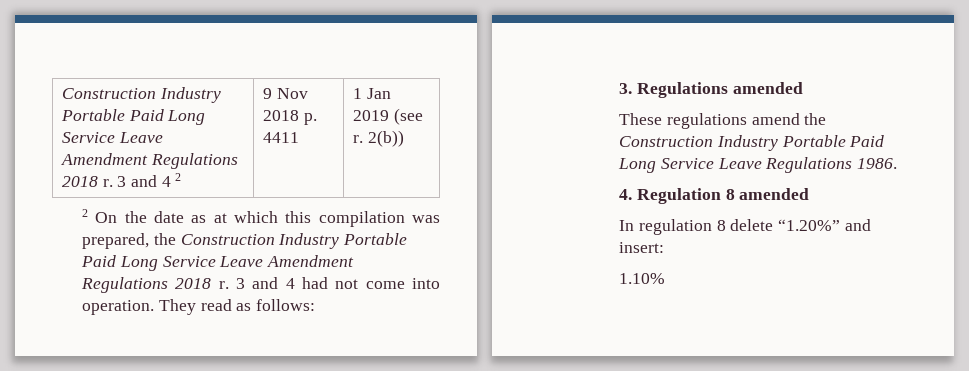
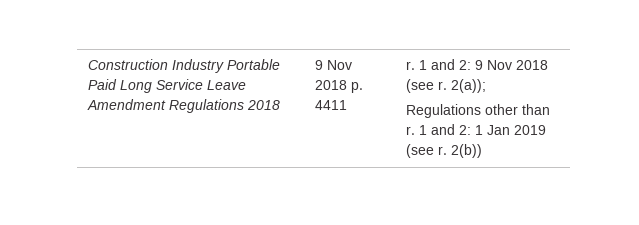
- Construction Industry Portable Paid Long Service Leave Amendment Regulations 2018 r. 3 and 4 2 | 9 Nov 2018 p. 4411 | 1 Jan 2019 (see r. 2(b))
+ Construction Industry Portable Paid Long Service Leave Amendment Regulations 2018 | 9 Nov 2018 p. 4411 | r. 1 and 2: 9 Nov 2018 (see r. 2(a));
+ Regulations other than r. 1 and 2: 1 Jan 2019 (see r. 2(b))
- 2 On the date as at which this compilation was prepared, the Construction Industry Portable Paid Long Service Leave Amendment Regulations 2018 r. 3 and 4 had not come into operation. They read as follows:
- 3. Regulations amended
- These regulations amend the Construction Industry Portable Paid Long Service Leave Regulations 1986.
- 4. Regulation 8 amended
- In regulation 8 delete “1.20%” and insert:
- 1.10%

